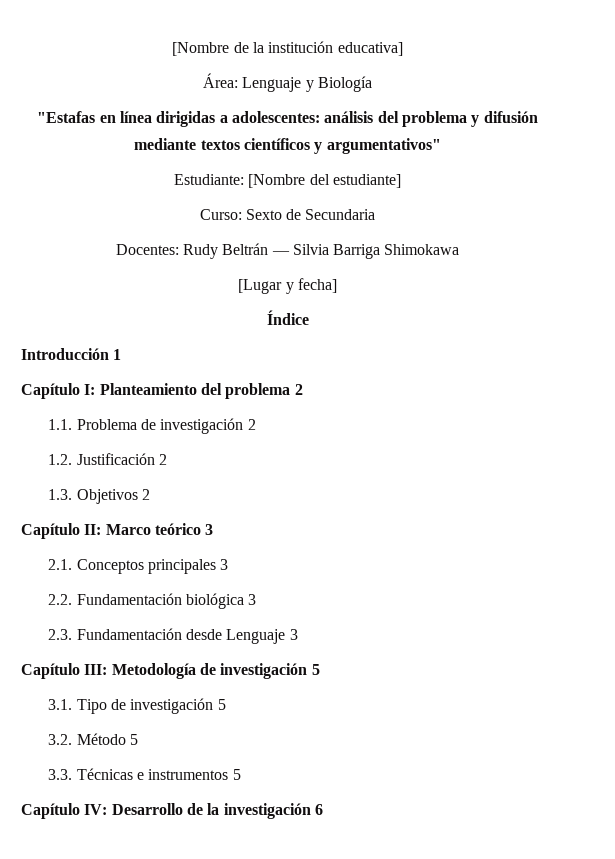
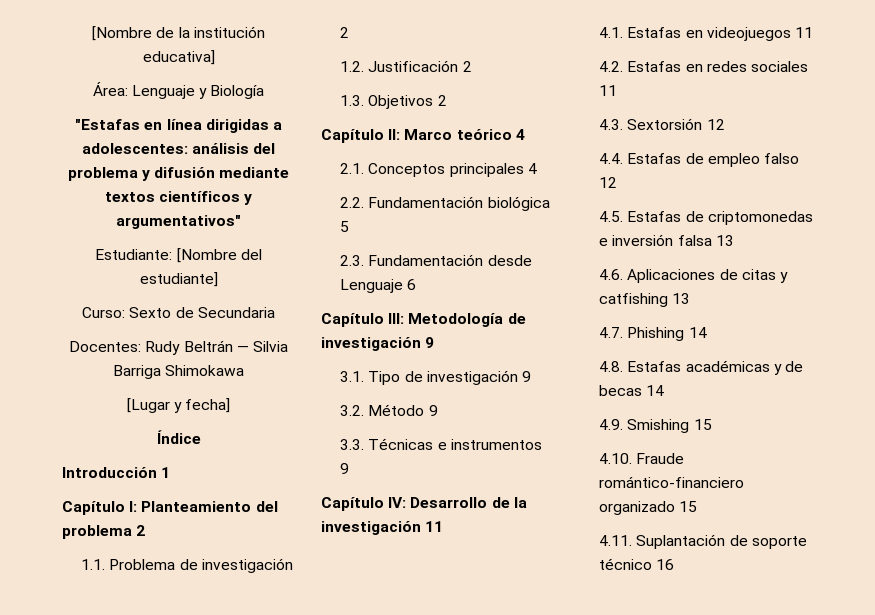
- Capítulo II: Marco teórico 3
+ Capítulo II: Marco teórico 4
- 2.1. Conceptos principales 3
+ 2.1. Conceptos principales 4
- 2.2. Fundamentación biológica 3
+ 2.2. Fundamentación biológica 5
- 2.3. Fundamentación desde Lenguaje 3
+ 2.3. Fundamentación desde Lenguaje 6
- Capítulo III: Metodología de investigación 5
+ Capítulo III: Metodología de investigación 9
- 3.1. Tipo de investigación 5
+ 3.1. Tipo de investigación 9
- 3.2. Método 5
+ 3.2. Método 9
- 3.3. Técnicas e instrumentos 5
+ 3.3. Técnicas e instrumentos 9
- Capítulo IV: Desarrollo de la investigación 6
+ Capítulo IV: Desarrollo de la investigación 11
+ 4.1. Estafas en videojuegos 11
+ 4.2. Estafas en redes sociales 11
+ 4.3. Sextorsión 12
+ 4.4. Estafas de empleo falso 12
+ 4.5. Estafas de criptomonedas e inversión falsa 13
+ 4.6. Aplicaciones de citas y catfishing 13
+ 4.7. Phishing 14
+ 4.8. Estafas académicas y de becas 14
+ 4.9. Smishing 15
+ 4.10. Fraude romántico-financiero organizado 15
+ 4.11. Suplantación de soporte técnico 16

